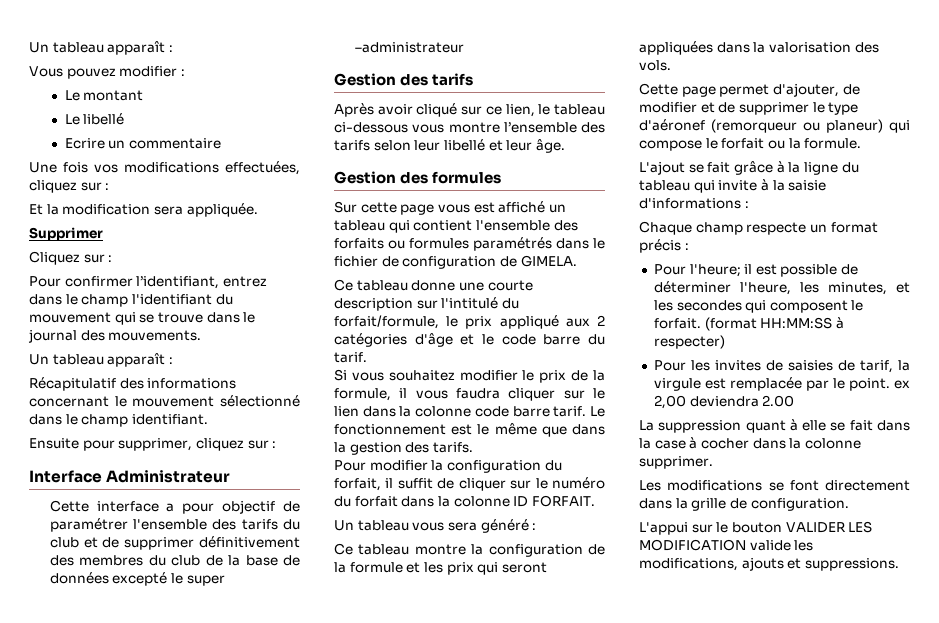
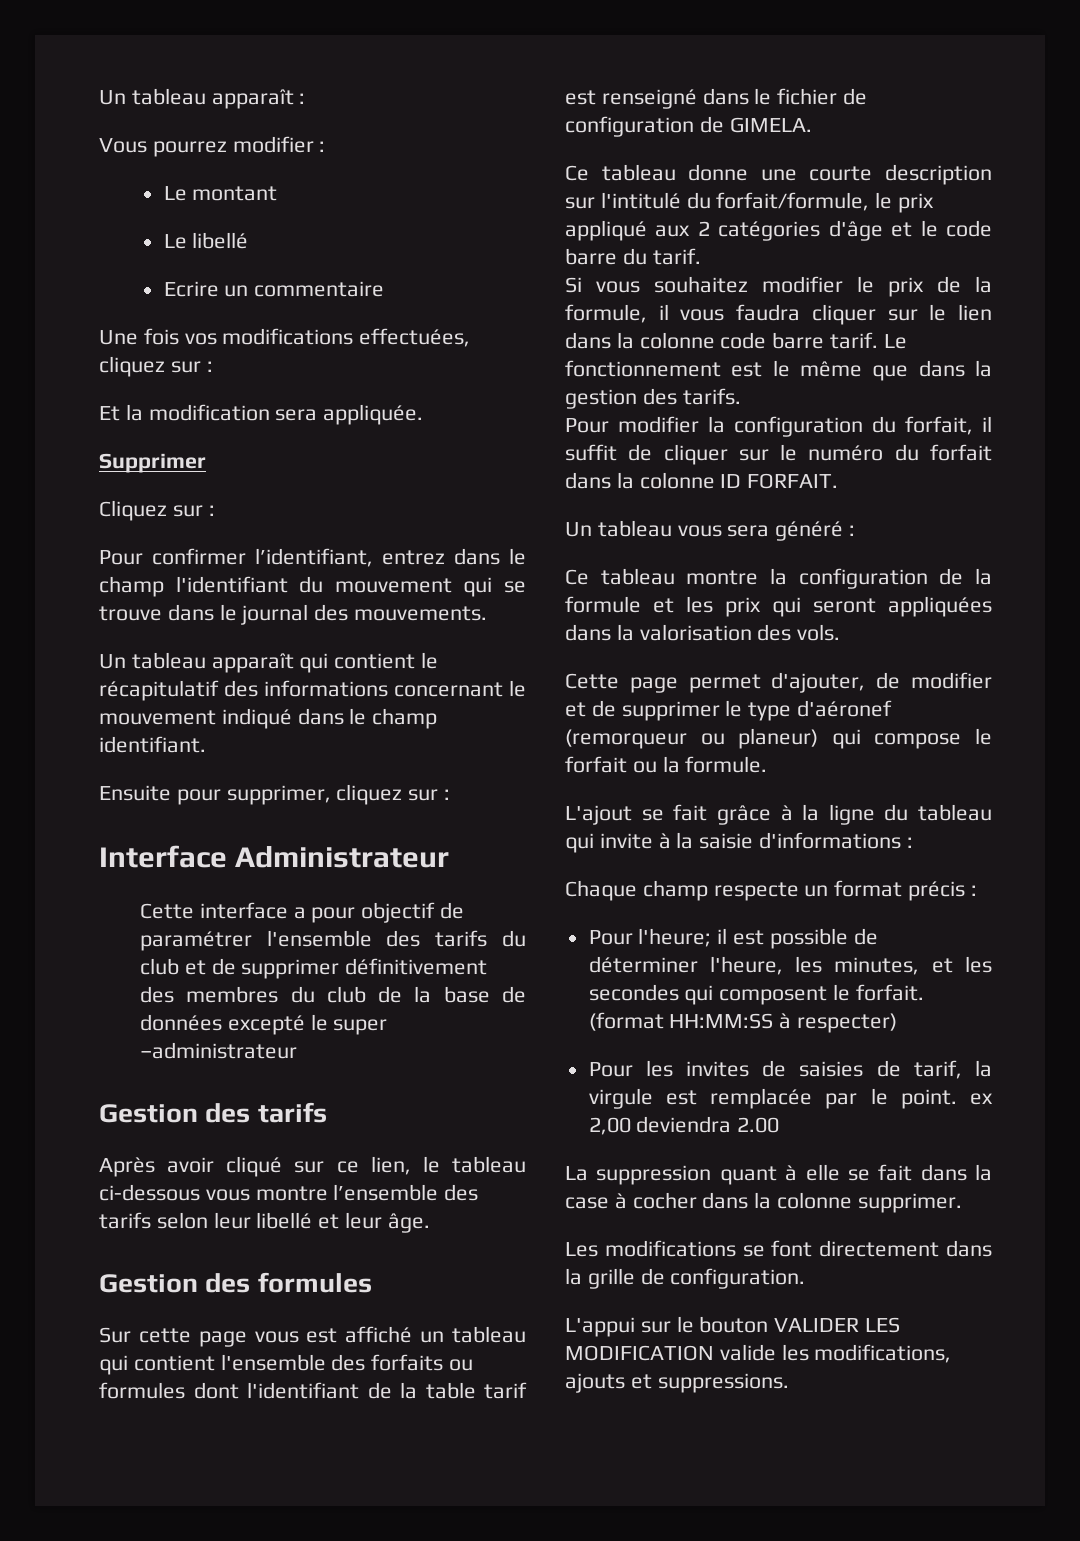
- Vous pouvez modifier :
+ Vous pourrez modifier :
  Pour confirmer l’identifiant, entrez dans le champ l'identifiant du mouvement qui se trouve dans le journal des mouvements.
- Un tableau apparaît :
- Récapitulatif des informations concernant le mouvement sélectionné dans le champ identifiant.
+ Un tableau apparaît qui contient le récapitulatif des informations concernant le mouvement indiqué dans le champ identifiant.
- Sur cette page vous est affiché un tableau qui contient l'ensemble des forfaits ou formules paramétrés dans le fichier de configuration de GIMELA.
+ Sur cette page vous est affiché un tableau qui contient l'ensemble des forfaits ou formules dont l'identifiant de la table tarif est renseigné dans le fichier de configuration de GIMELA.

